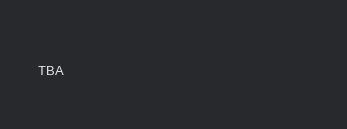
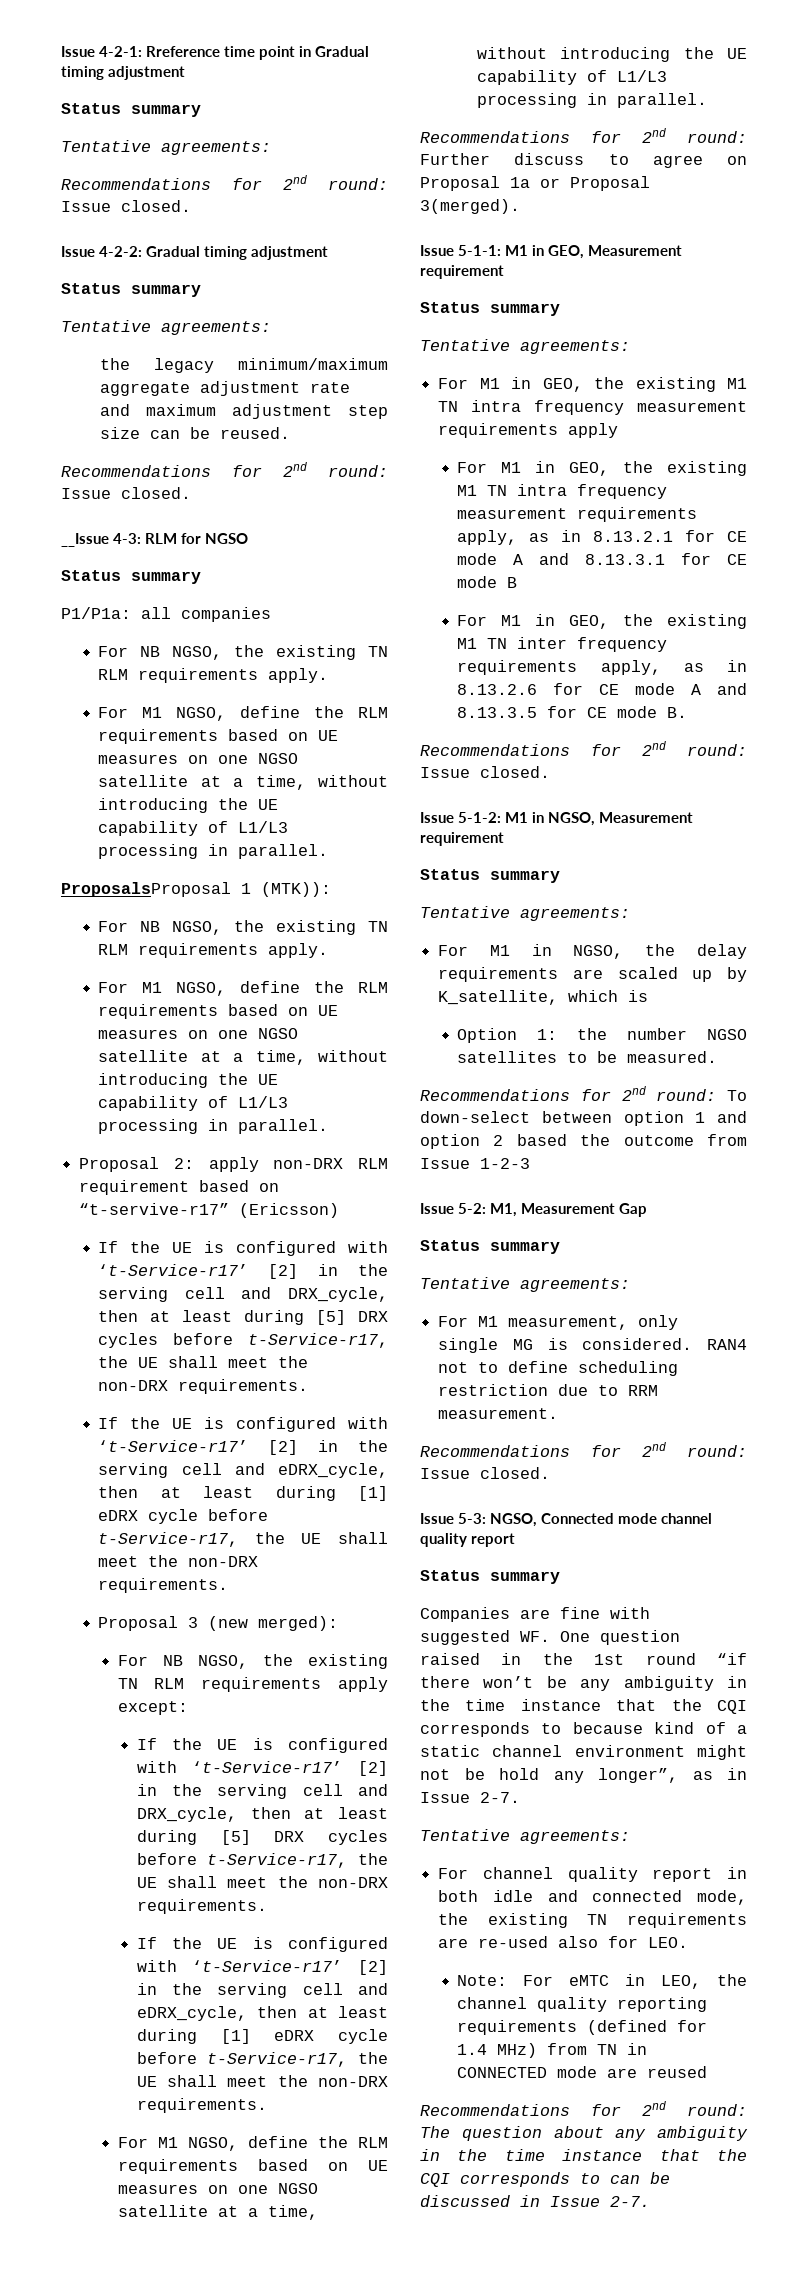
- TBA
+ Issue 4-2-1: Rreference time point in Gradual timing adjustment
+ Status summary
+ Tentative agreements:
+ Recommendations for 2nd round: Issue closed.
+ Issue 4-2-2: Gradual timing adjustment
+ Status summary
+ Tentative agreements:
+ the legacy minimum/maximum aggregate adjustment rate and maximum adjustment step size can be reused.
+ Recommendations for 2nd round: Issue closed.
+ __Issue 4-3: RLM for NGSO
+ Status summary
+ P1/P1a: all companies
+ For NB NGSO, the existing TN RLM requirements apply.
+ For M1 NGSO, define the RLM requirements based on UE measures on one NGSO satellite at a time, without introducing the UE capability of L1/L3 processing in parallel.
+ ProposalsProposal 1 (MTK)):
+ For NB NGSO, the existing TN RLM requirements apply.
+ For M1 NGSO, define the RLM requirements based on UE measures on one NGSO satellite at a time, without introducing the UE capability of L1/L3 processing in parallel.
+ Proposal 2: apply non-DRX RLM requirement based on “t-servive-r17” (Ericsson)
+ If the UE is configured with ‘t-Service-r17’ [2] in the serving cell and DRX_cycle, then at least during [5] DRX cycles before t-Service-r17, the UE shall meet the non-DRX requirements.
+ If the UE is configured with ‘t-Service-r17’ [2] in the serving cell and eDRX_cycle, then at least during [1] eDRX cycle before t-Service-r17, the UE shall meet the non-DRX requirements.
+ Proposal 3 (new merged):
+ For NB NGSO, the existing TN RLM requirements apply except:
+ If the UE is configured with ‘t-Service-r17’ [2] in the serving cell and DRX_cycle, then at least during [5] DRX cycles before t-Service-r17, the UE shall meet the non-DRX requirements.
+ If the UE is configured with ‘t-Service-r17’ [2] in the serving cell and eDRX_cycle, then at least during [1] eDRX cycle before t-Service-r17, the UE shall meet the non-DRX requirements.
+ For M1 NGSO, define the RLM requirements based on UE measures on one NGSO satellite at a time, without introducing the UE capability of L1/L3 processing in parallel.
+ Recommendations for 2nd round: Further discuss to agree on Proposal 1a or Proposal 3(merged).
+ Issue 5-1-1: M1 in GEO, Measurement requirement
+ Status summary
+ Tentative agreements:
+ For M1 in GEO, the existing M1 TN intra frequency measurement requirements apply
+ For M1 in GEO, the existing M1 TN intra frequency measurement requirements apply, as in 8.13.2.1 for CE mode A and 8.13.3.1 for CE mode B
+ For M1 in GEO, the existing M1 TN inter frequency requirements apply, as in 8.13.2.6 for CE mode A and 8.13.3.5 for CE mode B.
+ Recommendations for 2nd round: Issue closed.
+ Issue 5-1-2: M1 in NGSO, Measurement requirement
+ Status summary
+ Tentative agreements:
+ For M1 in NGSO, the delay requirements are scaled up by K_satellite, which is
+ Option 1: the number NGSO satellites to be measured.
+ Recommendations for 2nd round: To down-select between option 1 and option 2 based the outcome from Issue 1-2-3
+ Issue 5-2: M1, Measurement Gap
+ Status summary
+ Tentative agreements:
+ For M1 measurement, only single MG is considered. RAN4 not to define scheduling restriction due to RRM measurement.
+ Recommendations for 2nd round: Issue closed.
+ Issue 5-3: NGSO, Connected mode channel quality report
+ Status summary
+ Companies are fine with suggested WF. One question raised in the 1st round “if there won’t be any ambiguity in the time instance that the CQI corresponds to because kind of a static channel environment might not be hold any longer”, as in Issue 2-7.
+ Tentative agreements:
+ For channel quality report in both idle and connected mode, the existing TN requirements are re-used also for LEO.
+ Note: For eMTC in LEO, the channel quality reporting requirements (defined for 1.4 MHz) from TN in CONNECTED mode are reused
+ Recommendations for 2nd round: The question about any ambiguity in the time instance that the CQI corresponds to can be discussed in Issue 2-7.

